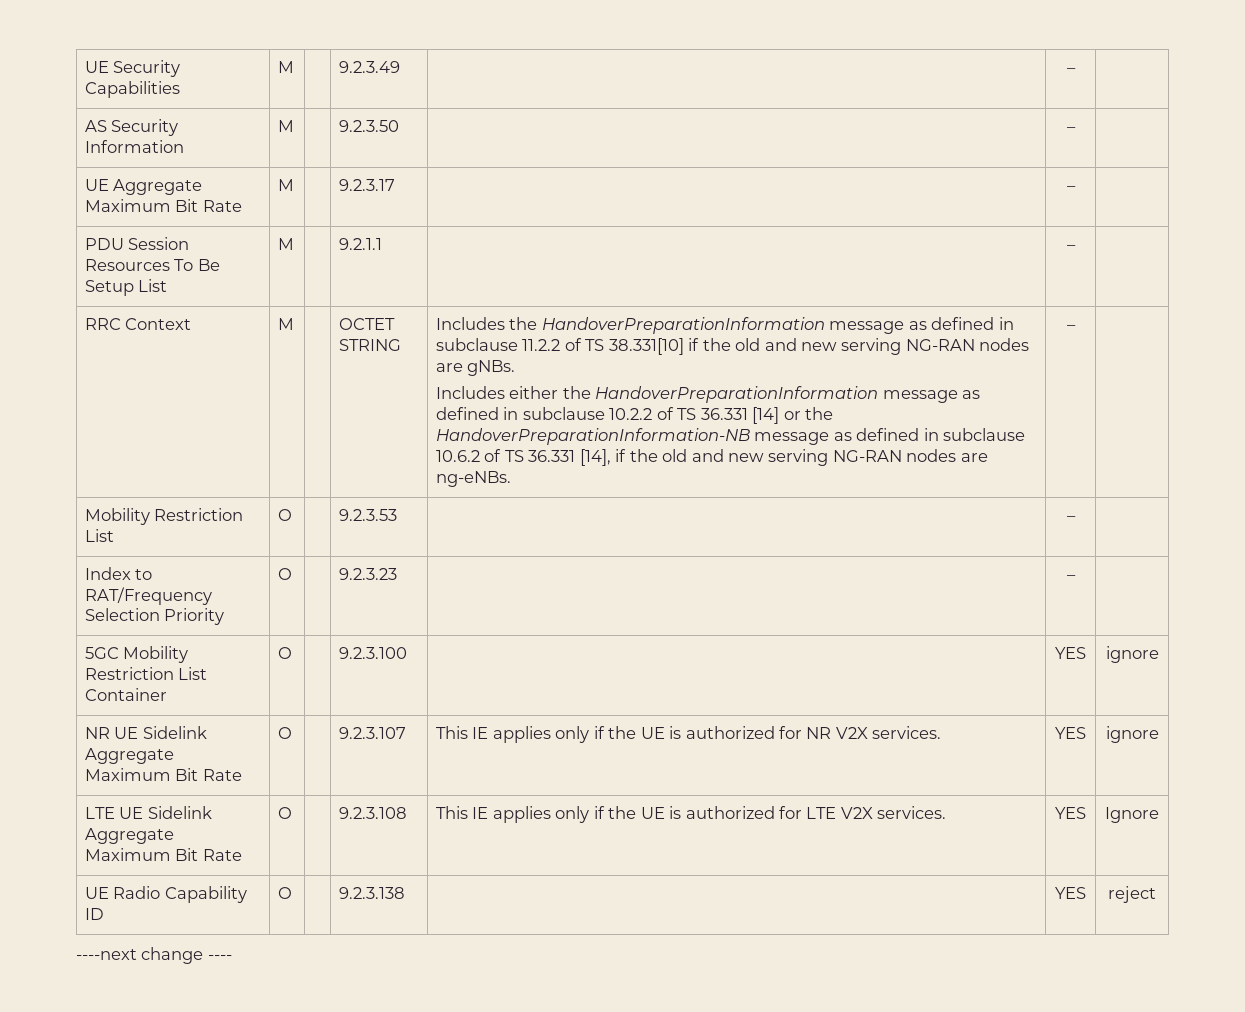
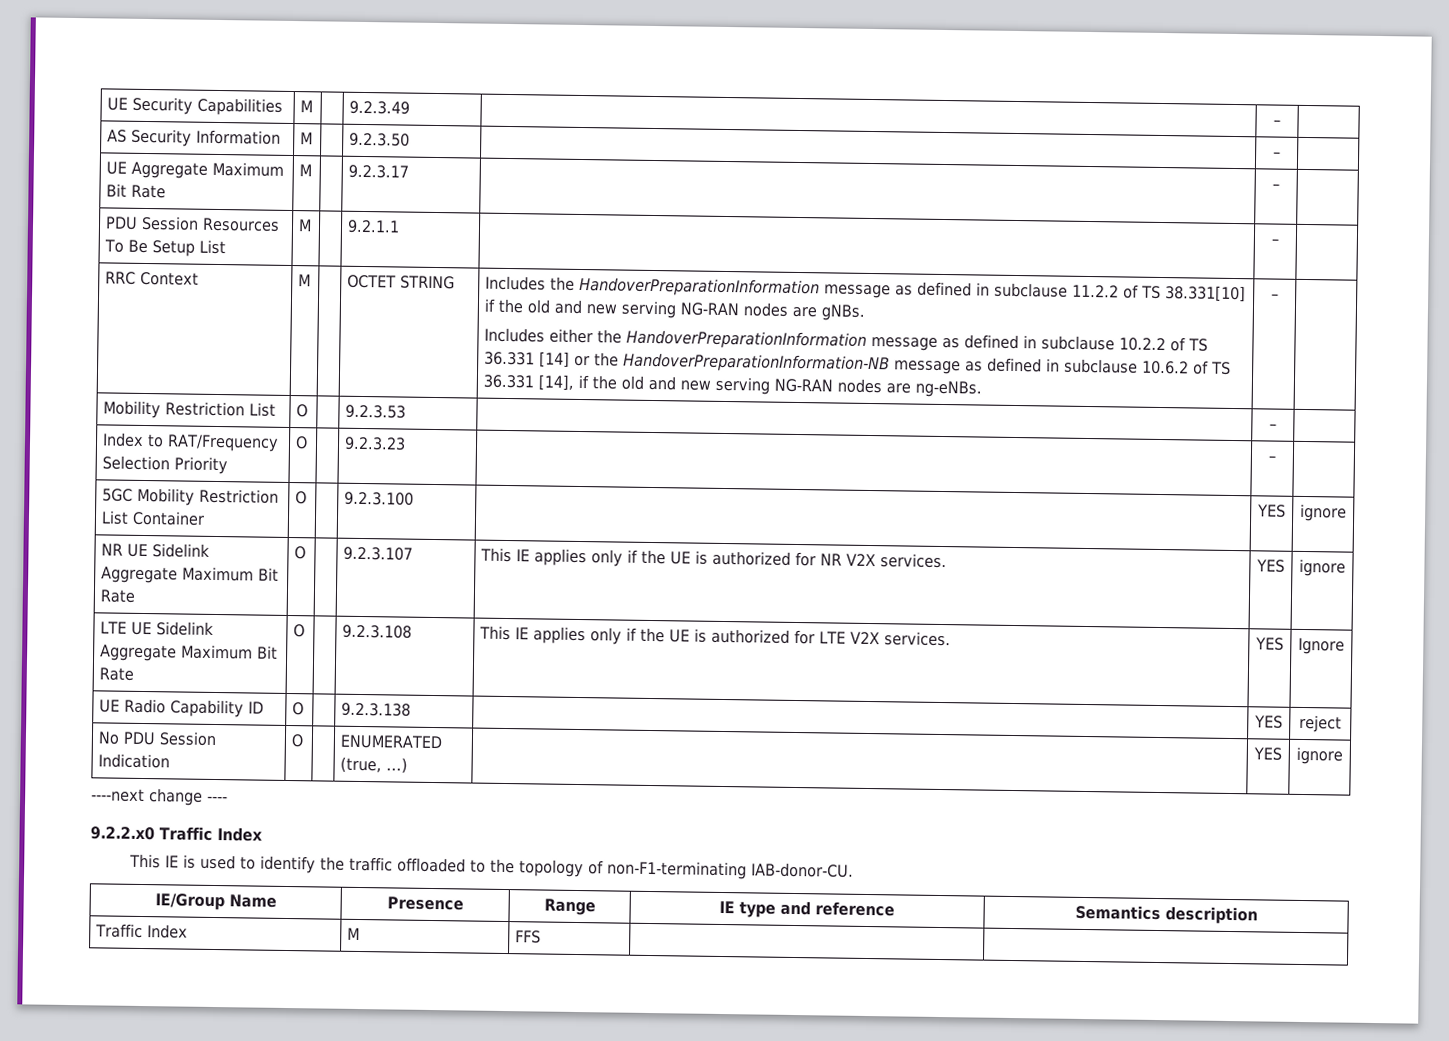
+ No PDU Session Indication | O | | ENUMERATED (true, ...) | | YES | ignore
  ----next change ----
+ 9.2.2.x0 Traffic Index
+ This IE is used to identify the traffic offloaded to the topology of non-F1-terminating IAB-donor-CU.
+ IE/Group Name | Presence | Range | IE type and reference | Semantics description
+ Traffic Index | M | FFS | |

